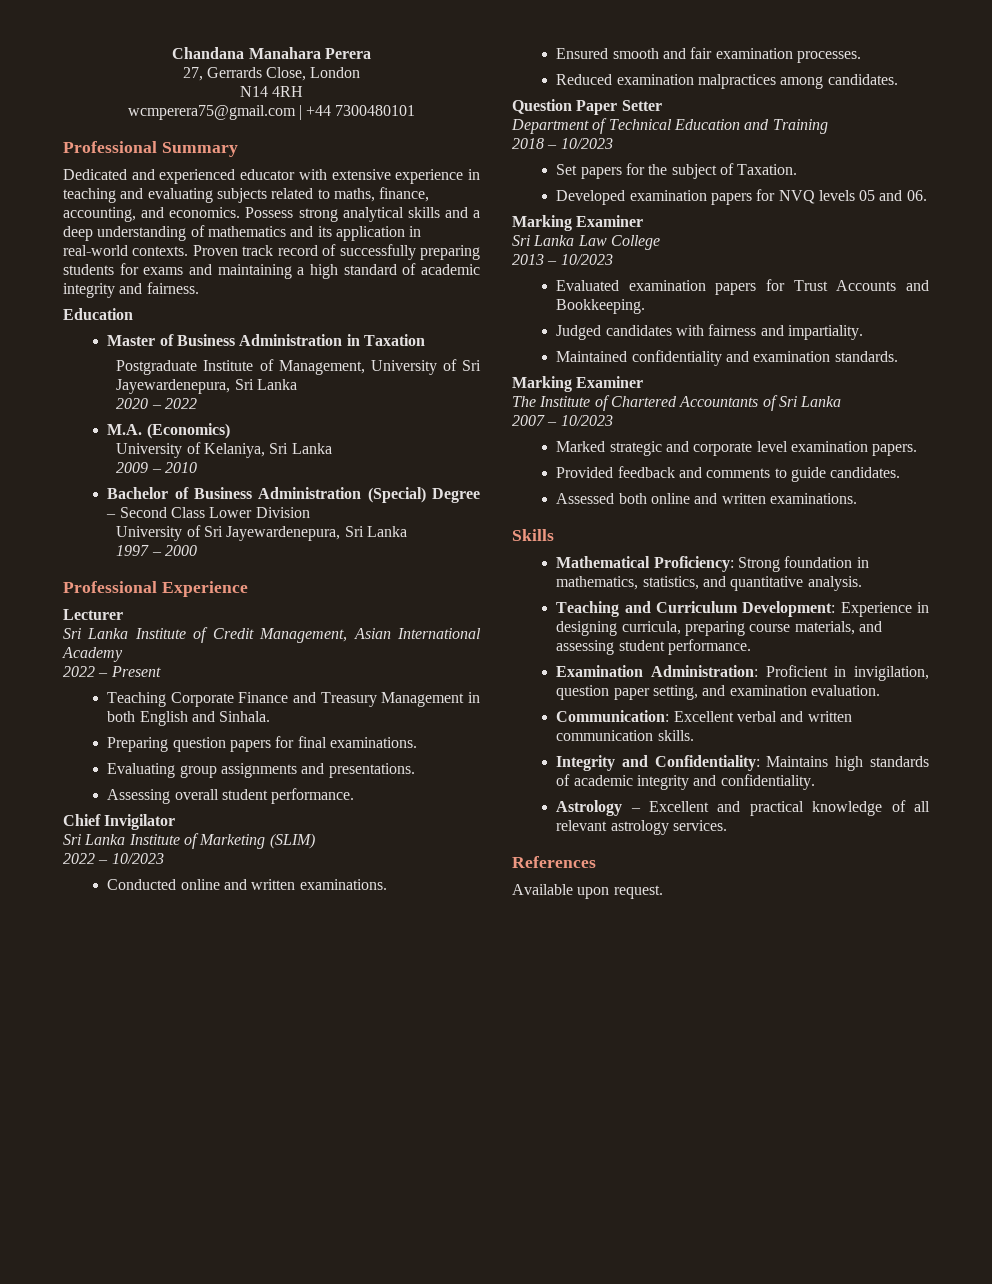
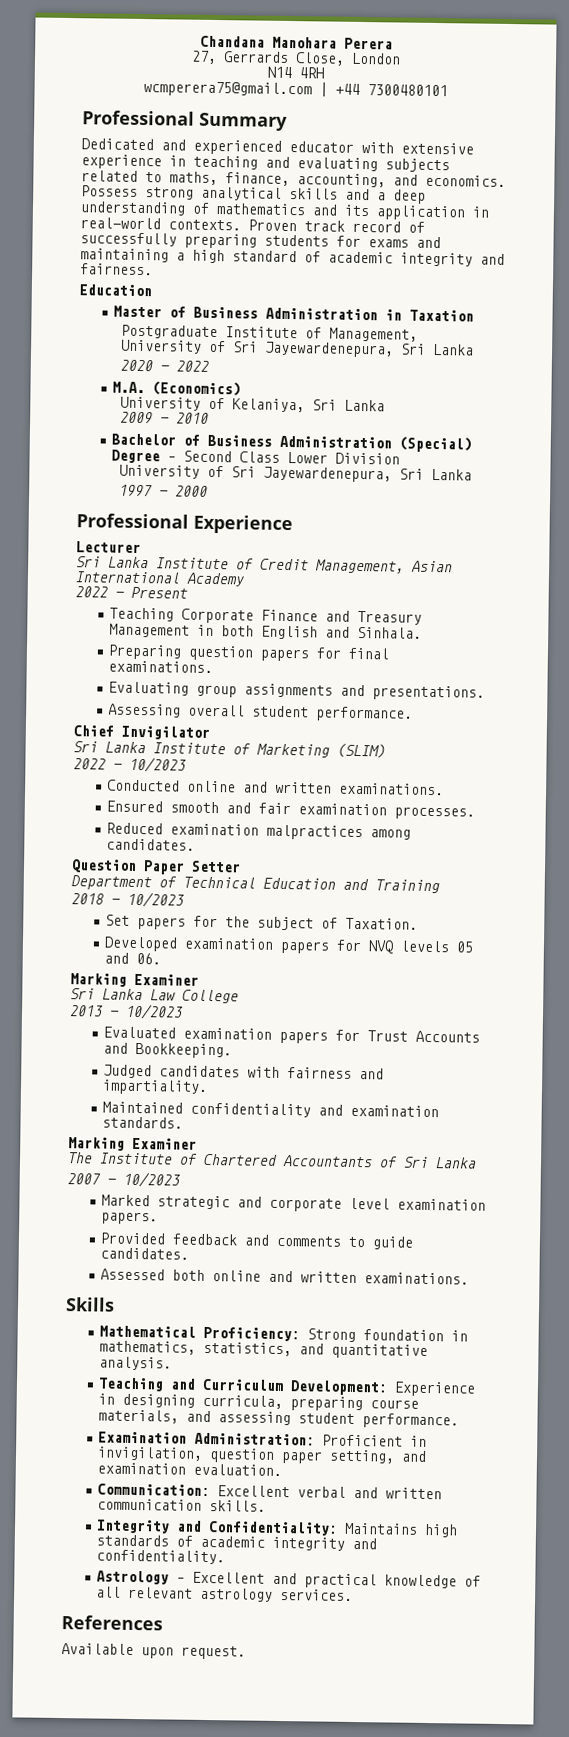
- Chandana Manahara Perera
+ Chandana Manohara Perera

